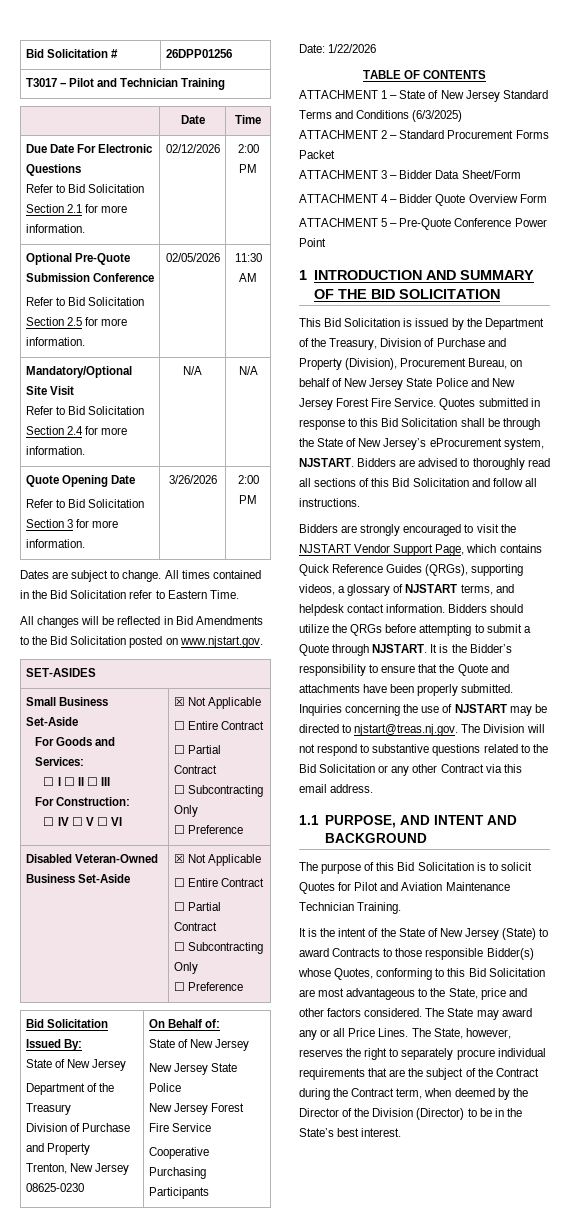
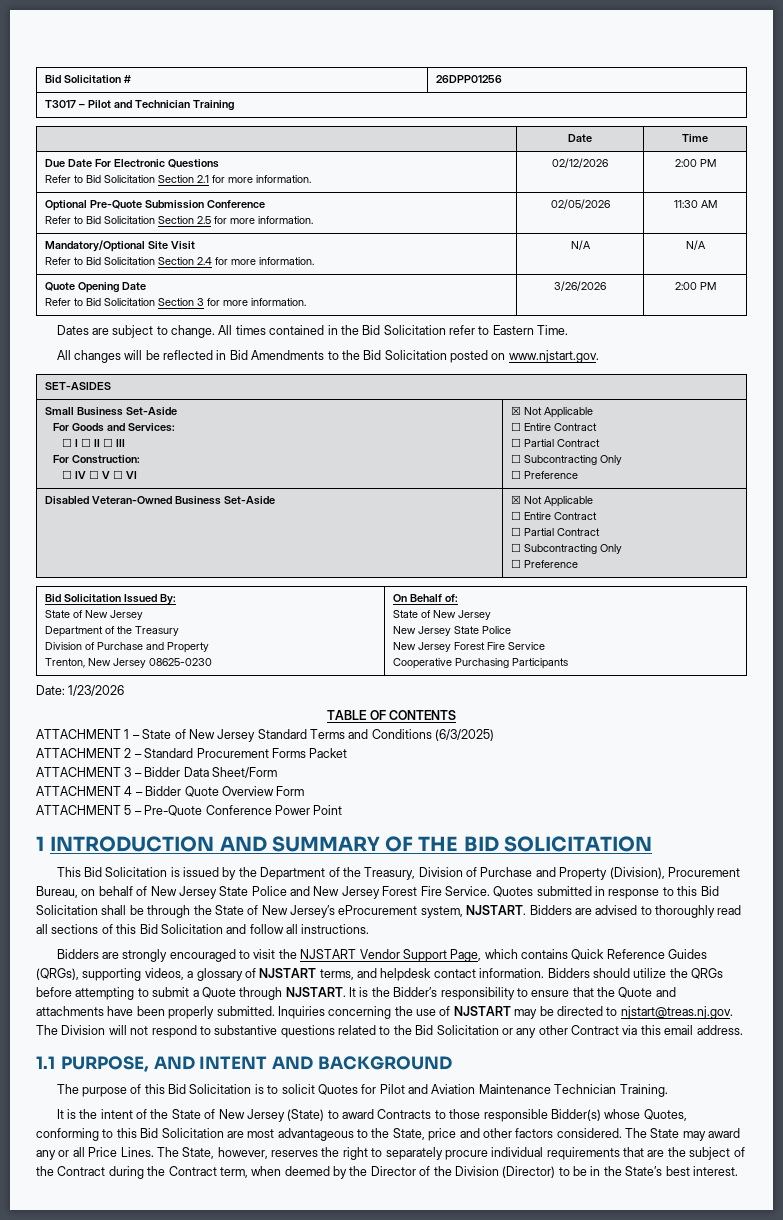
- Date: 1/22/2026
+ Date: 1/23/2026

